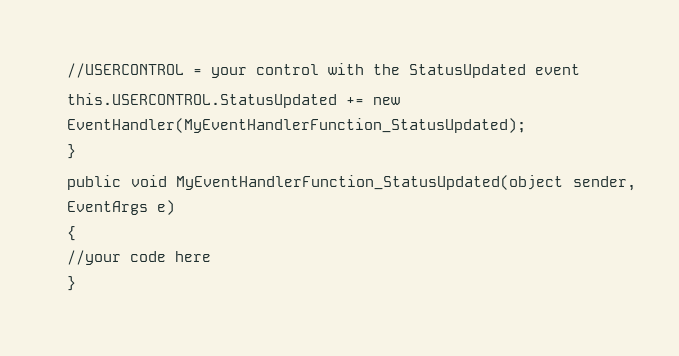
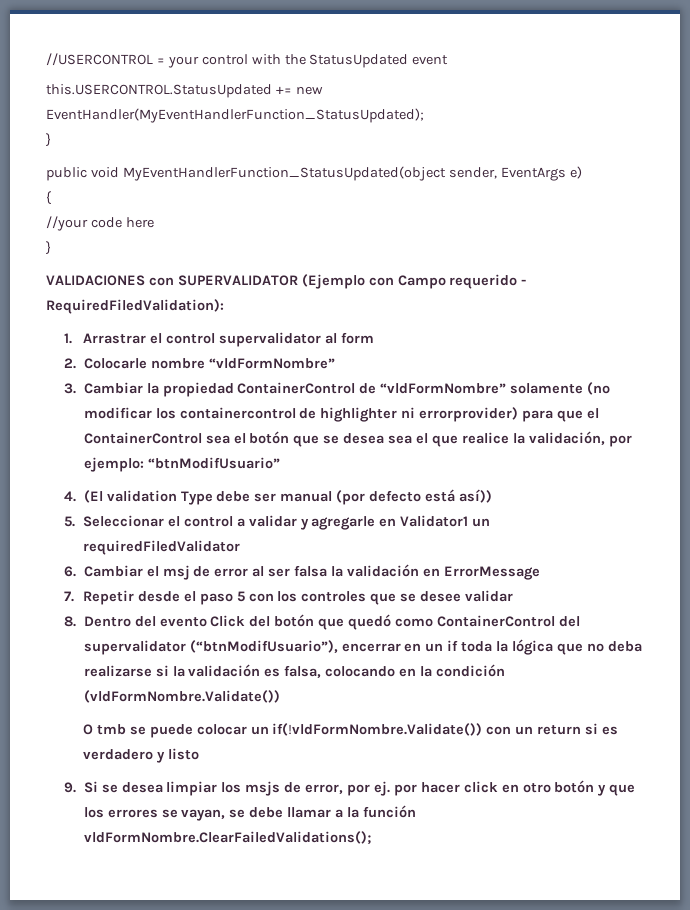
+ VALIDACIONES con SUPERVALIDATOR (Ejemplo con Campo requerido - RequiredFiledValidation):
+ 1. Arrastrar el control supervalidator al form
+ 2. Colocarle nombre “vldFormNombre”
+ 3. Cambiar la propiedad ContainerControl de “vldFormNombre” solamente (no modificar los containercontrol de highlighter ni errorprovider) para que el ContainerControl sea el botón que se desea sea el que realice la validación, por ejemplo: “btnModifUsuario”
+ 4. (El validation Type debe ser manual (por defecto está así))
+ 5. Seleccionar el control a validar y agregarle en Validator1 un requiredFiledValidator
+ 6. Cambiar el msj de error al ser falsa la validación en ErrorMessage
+ 7. Repetir desde el paso 5 con los controles que se desee validar
+ 8. Dentro del evento Click del botón que quedó como ContainerControl del supervalidator (“btnModifUsuario”), encerrar en un if toda la lógica que no deba realizarse si la validación es falsa, colocando en la condición (vldFormNombre.Validate())
+ O tmb se puede colocar un if(!vldFormNombre.Validate()) con un return si es verdadero y listo
+ 9. Si se desea limpiar los msjs de error, por ej. por hacer click en otro botón y que los errores se vayan, se debe llamar a la función vldFormNombre.ClearFailedValidations();

